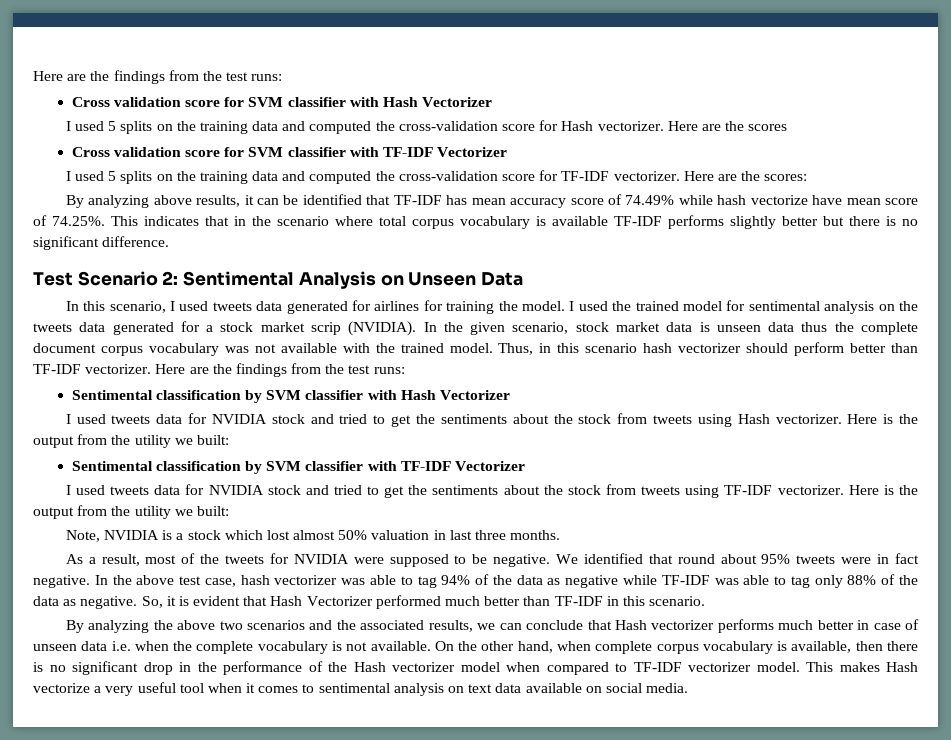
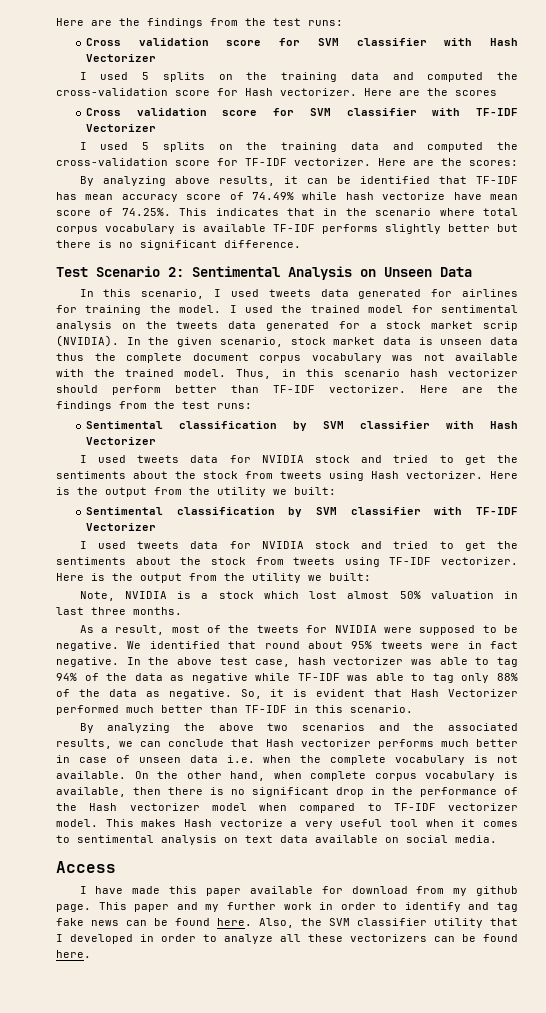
+ Access
+ I have made this paper available for download from my github page. This paper and my further work in order to identify and tag fake news can be found here. Also, the SVM classifier utility that I developed in order to analyze all these vectorizers can be found here.

